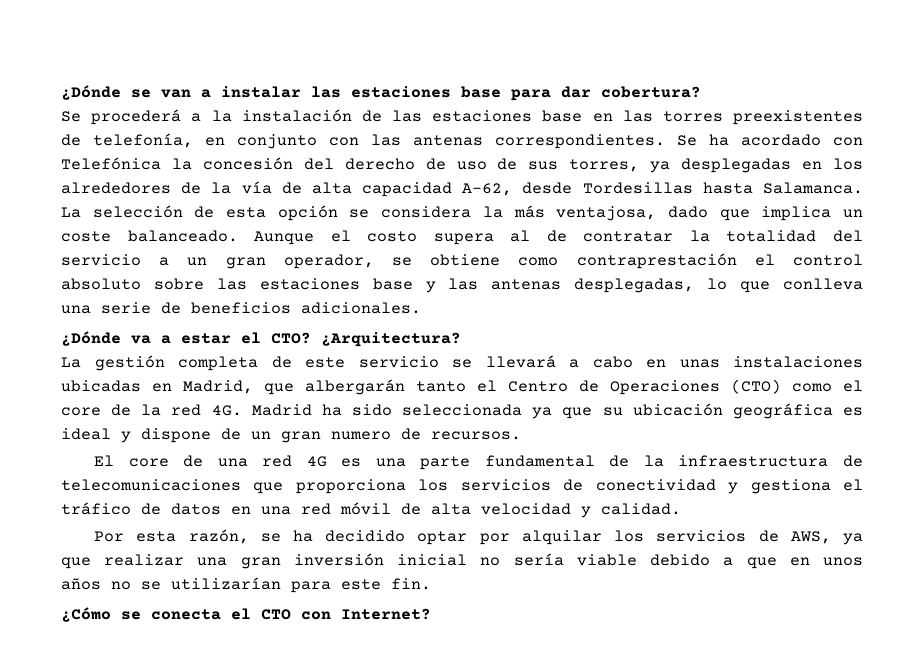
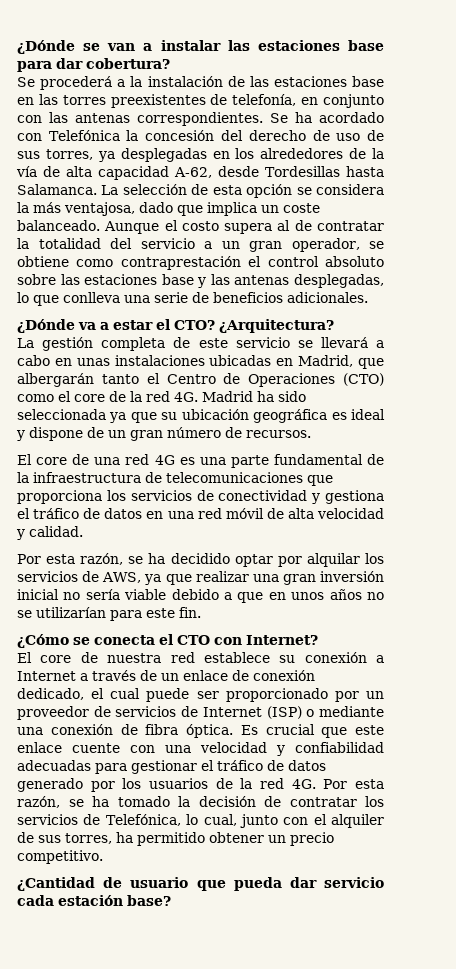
- Madrid ha sido seleccionada ya que su ubicación geográfica es ideal y dispone de un gran numero de recursos.
+ Madrid ha sido seleccionada ya que su ubicación geográfica es ideal y dispone de un gran número de recursos.
+ El core de nuestra red establece su conexión a Internet a través de un enlace de conexión dedicado, el cual puede ser proporcionado por un proveedor de servicios de Internet (ISP) o mediante una conexión de fibra óptica. Es crucial que este enlace cuente con una velocidad y confiabilidad adecuadas para gestionar el tráfico de datos generado por los usuarios de la red 4G. Por esta razón, se ha tomado la decisión de contratar los servicios de Telefónica, lo cual, junto con el alquiler de sus torres, ha permitido obtener un precio competitivo.
+ ¿Cantidad de usuario que pueda dar servicio cada estación base?

